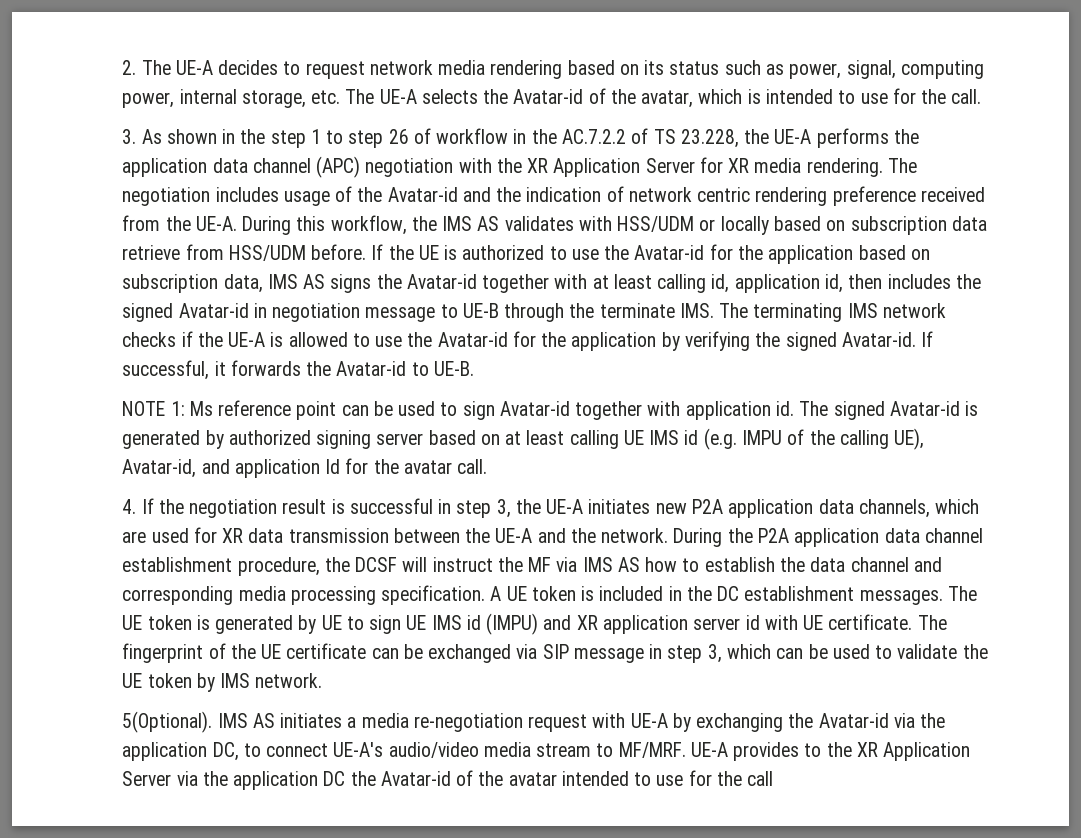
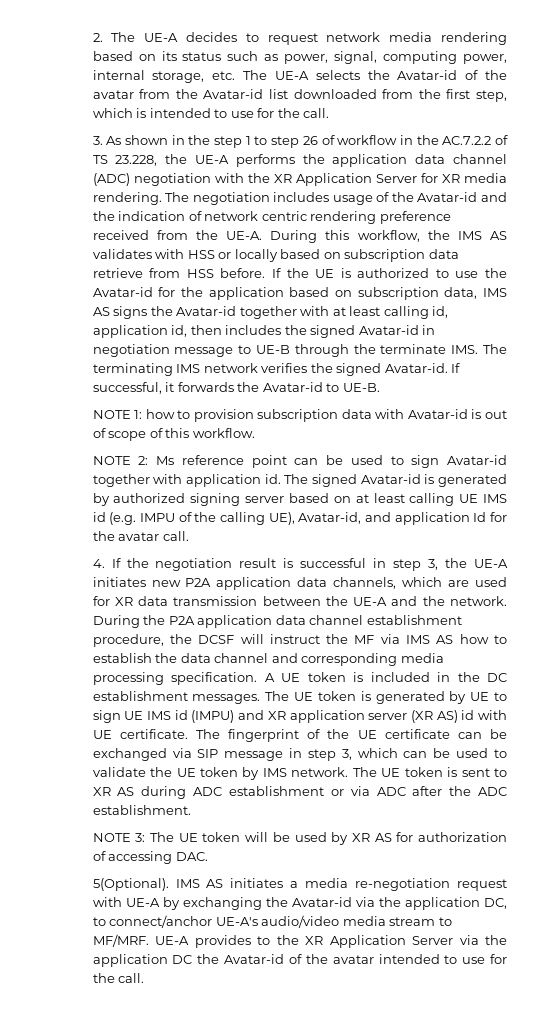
- 2. The UE-A decides to request network media rendering based on its status such as power, signal, computing power, internal storage, etc. The UE-A selects the Avatar-id of the avatar, which is intended to use for the call.
+ 2. The UE-A decides to request network media rendering based on its status such as power, signal, computing power, internal storage, etc. The UE-A selects the Avatar-id of the avatar from the Avatar-id list downloaded from the first step, which is intended to use for the call.
- 3. As shown in the step 1 to step 26 of workflow in the AC.7.2.2 of TS 23.228, the UE-A performs the application data channel (APC) negotiation with the XR Application Server for XR media rendering.
+ 3. As shown in the step 1 to step 26 of workflow in the AC.7.2.2 of TS 23.228, the UE-A performs the application data channel (ADC) negotiation with the XR Application Server for XR media rendering.
- During this workflow, the IMS AS validates with HSS/UDM or locally based on subscription data retrieve from HSS/UDM before.
+ During this workflow, the IMS AS validates with HSS or locally based on subscription data retrieve from HSS before.
- If the UE is authorized to use the Avatar-id for the application based on subscription data, IMS AS signs the Avatar-id together with at least calling id, application id, then includes the signed Avatar-id in negotiation message to UE-B through the terminate IMS. The terminating IMS network checks if the UE-A is allowed to use the Avatar-id for the application by verifying the signed Avatar-id.
+ If the UE is authorized to use the Avatar-id for the application based on subscription data, IMS AS signs the Avatar-id together with at least calling id, application id, then includes the signed Avatar-id in negotiation message to UE-B through the terminate IMS. The terminating IMS network verifies the signed Avatar-id.
- NOTE 1: Ms reference point can be used to sign Avatar-id together with application id.
+ NOTE 1: how to provision subscription data with Avatar-id is out of scope of this workflow.
+ NOTE 2: Ms reference point can be used to sign Avatar-id together with application id.
- The UE token is generated by UE to sign UE IMS id (IMPU) and XR application server id with UE certificate.
+ The UE token is generated by UE to sign UE IMS id (IMPU) and XR application server (XR AS) id with UE certificate.
+ The UE token is sent to XR AS during ADC establishment or via ADC after the ADC establishment.
+ NOTE 3: The UE token will be used by XR AS for authorization of accessing DAC.
- IMS AS initiates a media re-negotiation request with UE-A by exchanging the Avatar-id via the application DC, to connect UE-A's audio/video media stream to MF/MRF.
+ IMS AS initiates a media re-negotiation request with UE-A by exchanging the Avatar-id via the application DC, to connect/anchor UE-A's audio/video media stream to MF/MRF.
- UE-A provides to the XR Application Server via the application DC the Avatar-id of the avatar intended to use for the call
+ UE-A provides to the XR Application Server via the application DC the Avatar-id of the avatar intended to use for the call.

